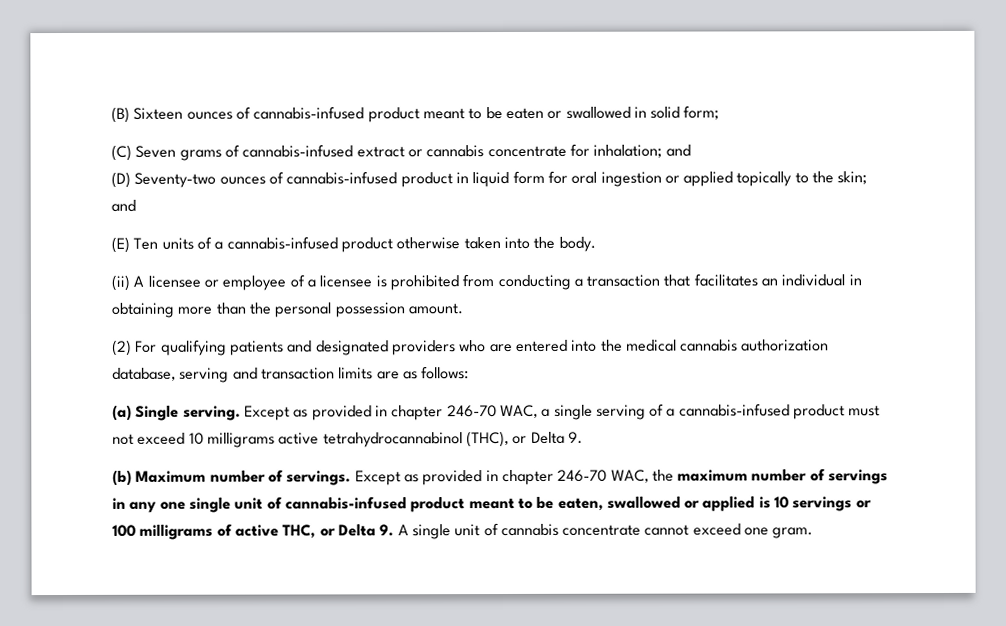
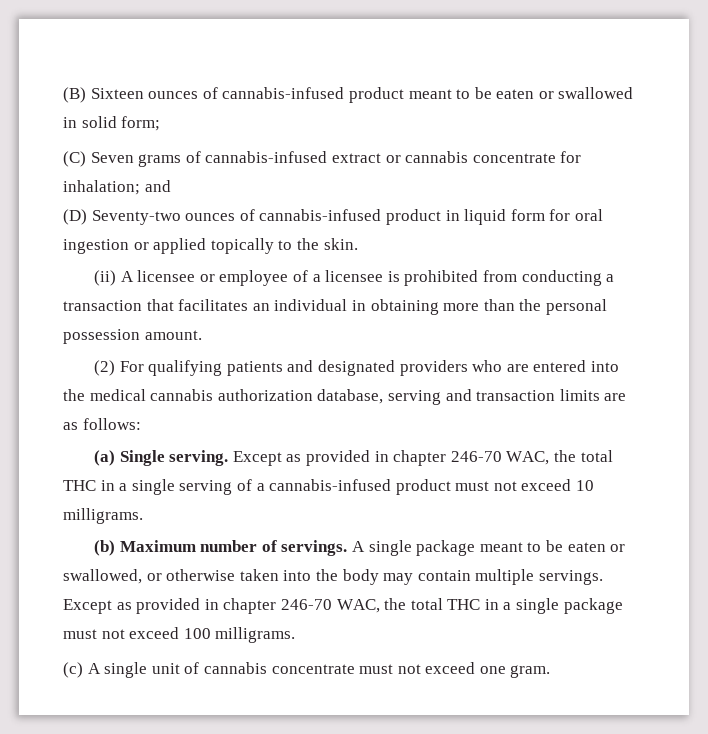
- (D) Seventy-two ounces of cannabis-infused product in liquid form for oral ingestion or applied topically to the skin; and
- (E) Ten units of a cannabis-infused product otherwise taken into the body.
+ (D) Seventy-two ounces of cannabis-infused product in liquid form for oral ingestion or applied topically to the skin.
- Except as provided in chapter 246-70 WAC, a single serving of a cannabis-infused product must not exceed 10 milligrams active tetrahydrocannabinol (THC), or Delta 9.
+ Except as provided in chapter 246-70 WAC, the total THC in a single serving of a cannabis-infused product must not exceed 10 milligrams.
- Except as provided in chapter 246-70 WAC, the maximum number of servings in any one single unit of cannabis-infused product meant to be eaten, swallowed or applied is 10 servings or 100 milligrams of active THC, or Delta 9. A single unit of cannabis concentrate cannot exceed one gram.
+ A single package meant to be eaten or swallowed, or otherwise taken into the body may contain multiple servings. Except as provided in chapter 246-70 WAC, the total THC in a single package must not exceed 100 milligrams.
+ (c) A single unit of cannabis concentrate must not exceed one gram.

